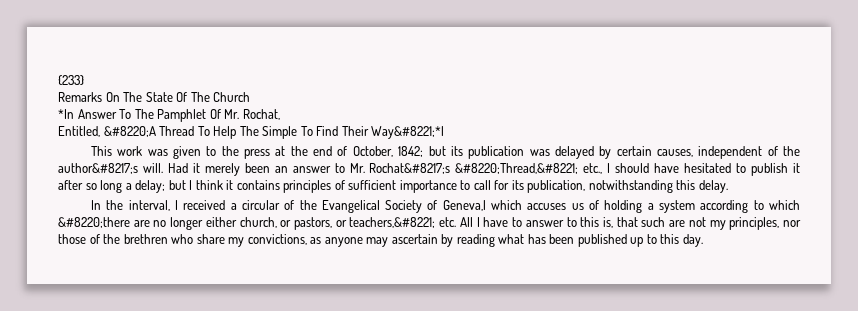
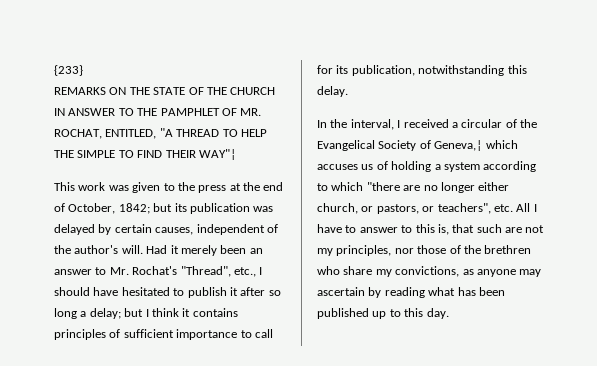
- Remarks On The State Of The Church
- *In Answer To The Pamphlet Of Mr. Rochat,
- Entitled, &#8220;A Thread To Help The Simple To Find Their Way&#8221;*|
+ REMARKS ON THE STATE OF THE CHURCH IN ANSWER TO THE PAMPHLET OF MR. ROCHAT, ENTITLED, "A THREAD TO HELP THE SIMPLE TO FIND THEIR WAY"¦
- This work was given to the press at the end of October, 1842; but its publication was delayed by certain causes, independent of the author&#8217;s will.
+ This work was given to the press at the end of October, 1842; but its publication was delayed by certain causes, independent of the author's will.
- Had it merely been an answer to Mr. Rochat&#8217;s &#8220;Thread,&#8221; etc., I should have hesitated to publish it after so long a delay; but I think it contains principles of sufficient importance to call for its publication, notwithstanding this delay.
+ Had it merely been an answer to Mr. Rochat's "Thread", etc., I should have hesitated to publish it after so long a delay; but I think it contains principles of sufficient importance to call for its publication, notwithstanding this delay.
- In the interval, I received a circular of the Evangelical Society of Geneva,| which accuses us of holding a system according to which &#8220;there are no longer either church, or pastors, or teachers,&#8221; etc. All I have to answer to this is, that such are not my principles, nor those of the brethren who share my convictions, as anyone may ascertain by reading what has been published up to this day.
+ In the interval, I received a circular of the Evangelical Society of Geneva,¦ which accuses us of holding a system according to which "there are no longer either church, or pastors, or teachers", etc. All I have to answer to this is, that such are not my principles, nor those of the brethren who share my convictions, as anyone may ascertain by reading what has been published up to this day.

